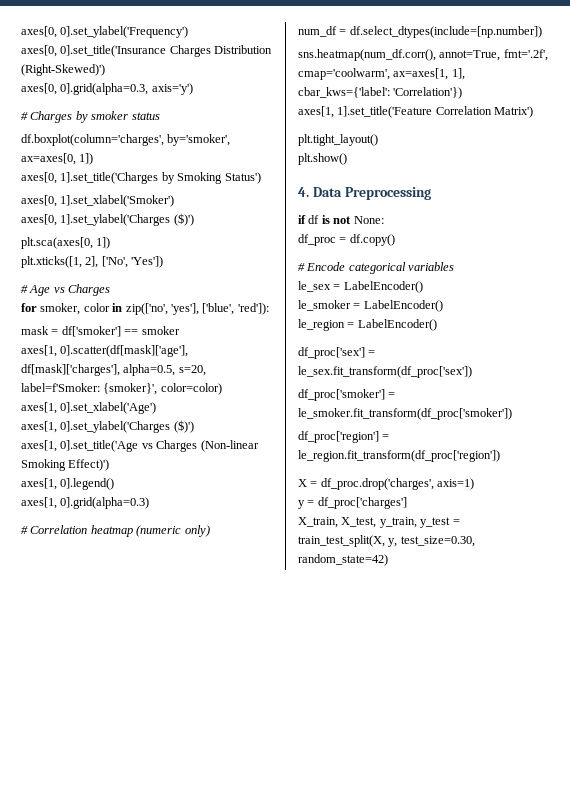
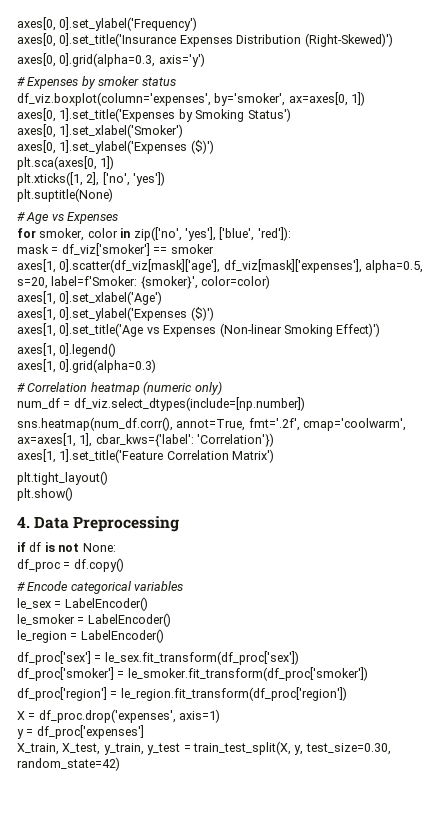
- axes[0, 0].set_title('Insurance Charges Distribution (Right-Skewed)')
+ axes[0, 0].set_title('Insurance Expenses Distribution (Right-Skewed)')
- # Charges by smoker status
+ # Expenses by smoker status
- df.boxplot(column='charges', by='smoker', ax=axes[0, 1])
+ df_viz.boxplot(column='expenses', by='smoker', ax=axes[0, 1])
- axes[0, 1].set_title('Charges by Smoking Status')
+ axes[0, 1].set_title('Expenses by Smoking Status')
- axes[0, 1].set_ylabel('Charges ($)')
+ axes[0, 1].set_ylabel('Expenses ($)')
- plt.xticks([1, 2], ['No', 'Yes'])
+ plt.xticks([1, 2], ['no', 'yes'])
+ plt.suptitle(None)
- # Age vs Charges
+ # Age vs Expenses
- mask = df['smoker'] == smoker
+ mask = df_viz['smoker'] == smoker
- axes[1, 0].scatter(df[mask]['age'], df[mask]['charges'], alpha=0.5, s=20, label=f'Smoker: {smoker}', color=color)
+ axes[1, 0].scatter(df_viz[mask]['age'], df_viz[mask]['expenses'], alpha=0.5, s=20, label=f'Smoker: {smoker}', color=color)
- axes[1, 0].set_ylabel('Charges ($)')
+ axes[1, 0].set_ylabel('Expenses ($)')
- axes[1, 0].set_title('Age vs Charges (Non-linear Smoking Effect)')
+ axes[1, 0].set_title('Age vs Expenses (Non-linear Smoking Effect)')
- num_df = df.select_dtypes(include=[np.number])
+ num_df = df_viz.select_dtypes(include=[np.number])
- X = df_proc.drop('charges', axis=1)
+ X = df_proc.drop('expenses', axis=1)
- y = df_proc['charges']
+ y = df_proc['expenses']

